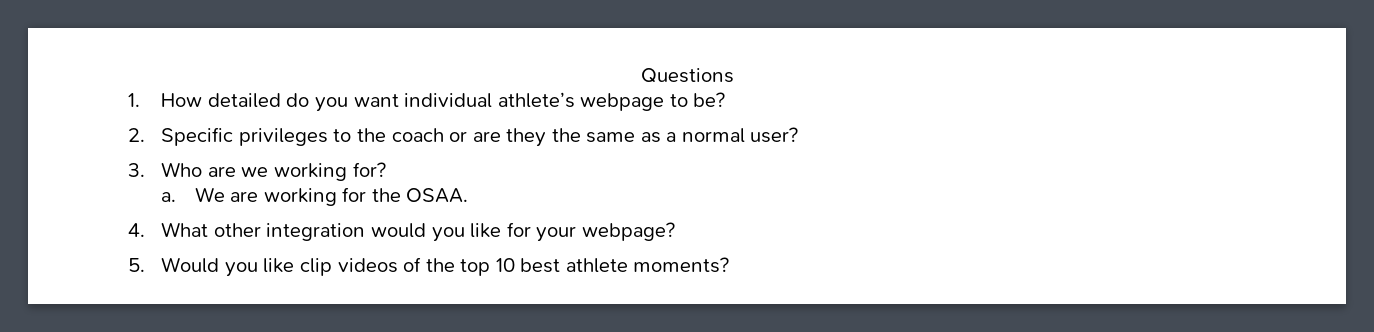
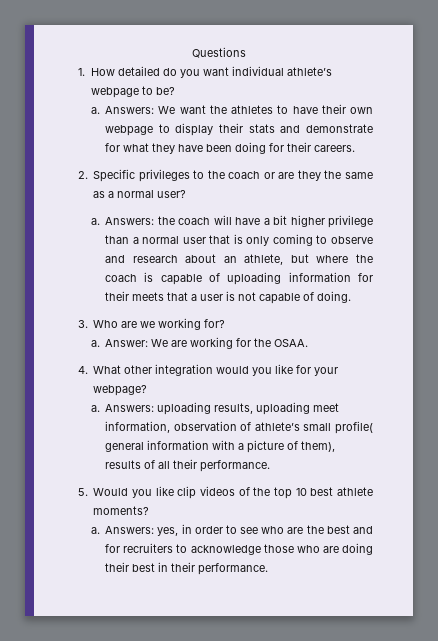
+ a. Answers: We want the athletes to have their own webpage to display their stats and demonstrate for what they have been doing for their careers.
+ a. Answers: the coach will have a bit higher privilege than a normal user that is only coming to observe and research about an athlete, but where the coach is capable of uploading information for their meets that a user is not capable of doing.
- We are working for the OSAA.
+ Answer: We are working for the OSAA.
+ a. Answers: uploading results, uploading meet information, observation of athlete’s small profile( general information with a picture of them), results of all their performance.
+ a. Answers: yes, in order to see who are the best and for recruiters to acknowledge those who are doing their best in their performance.

